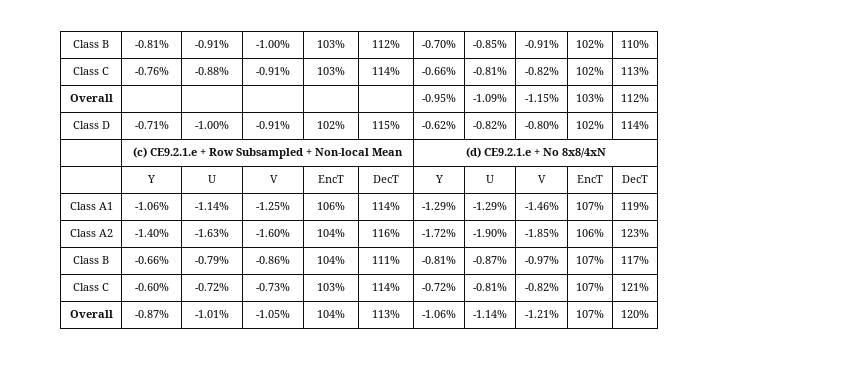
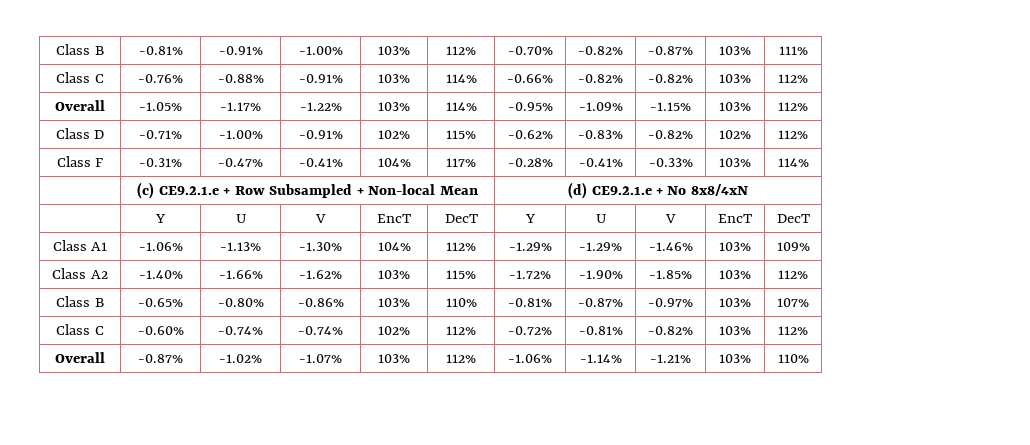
- Class B | -0.81% | -0.91% | -1.00% | 103% | 112% | -0.70% | -0.85% | -0.91% | 102% | 110%
+ Class B | -0.81% | -0.91% | -1.00% | 103% | 112% | -0.70% | -0.82% | -0.87% | 103% | 111%
- Class C | -0.76% | -0.88% | -0.91% | 103% | 114% | -0.66% | -0.81% | -0.82% | 102% | 113%
- Overall | | | | | | -0.95% | -1.09% | -1.15% | 103% | 112%
+ Class C | -0.76% | -0.88% | -0.91% | 103% | 114% | -0.66% | -0.82% | -0.82% | 103% | 112%
+ Overall | -1.05% | -1.17% | -1.22% | 103% | 114% | -0.95% | -1.09% | -1.15% | 103% | 112%
- Class D | -0.71% | -1.00% | -0.91% | 102% | 115% | -0.62% | -0.82% | -0.80% | 102% | 114%
+ Class D | -0.71% | -1.00% | -0.91% | 102% | 115% | -0.62% | -0.83% | -0.82% | 102% | 112%
+ Class F | -0.31% | -0.47% | -0.41% | 104% | 117% | -0.28% | -0.41% | -0.33% | 103% | 114%
- Class A1 | -1.06% | -1.14% | -1.25% | 106% | 114% | -1.29% | -1.29% | -1.46% | 107% | 119%
+ Class A1 | -1.06% | -1.13% | -1.30% | 104% | 112% | -1.29% | -1.29% | -1.46% | 103% | 109%
- Class A2 | -1.40% | -1.63% | -1.60% | 104% | 116% | -1.72% | -1.90% | -1.85% | 106% | 123%
- Class B | -0.66% | -0.79% | -0.86% | 104% | 111% | -0.81% | -0.87% | -0.97% | 107% | 117%
+ Class A2 | -1.40% | -1.66% | -1.62% | 103% | 115% | -1.72% | -1.90% | -1.85% | 103% | 112%
+ Class B | -0.65% | -0.80% | -0.86% | 103% | 110% | -0.81% | -0.87% | -0.97% | 103% | 107%
- Class C | -0.60% | -0.72% | -0.73% | 103% | 114% | -0.72% | -0.81% | -0.82% | 107% | 121%
+ Class C | -0.60% | -0.74% | -0.74% | 102% | 112% | -0.72% | -0.81% | -0.82% | 103% | 112%
- Overall | -0.87% | -1.01% | -1.05% | 104% | 113% | -1.06% | -1.14% | -1.21% | 107% | 120%
+ Overall | -0.87% | -1.02% | -1.07% | 103% | 112% | -1.06% | -1.14% | -1.21% | 103% | 110%

